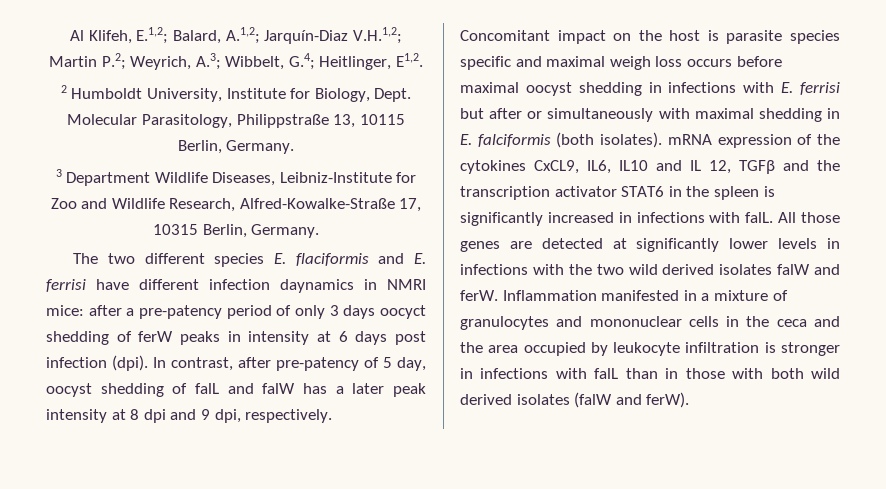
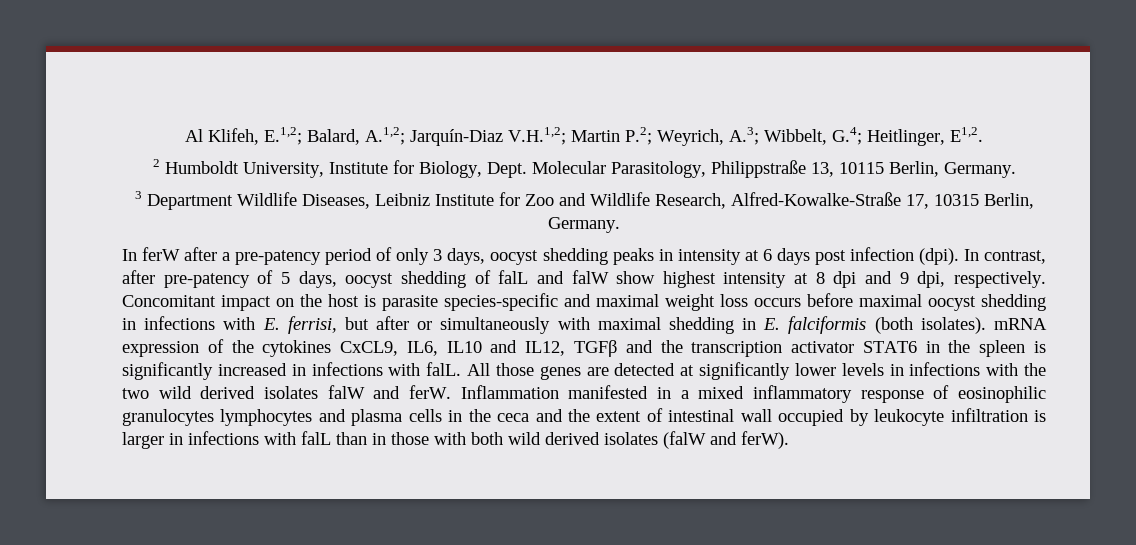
- 3 Department Wildlife Diseases, Leibniz-Institute for Zoo and Wildlife Research, Alfred-Kowalke-Straße 17, 10315 Berlin, Germany.
+ 3 Department Wildlife Diseases, Leibniz Institute for Zoo and Wildlife Research, Alfred-Kowalke-Straße 17, 10315 Berlin, Germany.
- The two different species E. flaciformis and E. ferrisi have different infection daynamics in NMRI mice: after a pre-patency period of only 3 days oocyct shedding of ferW peaks in intensity at 6 days post infection (dpi).
+ In ferW after a pre-patency period of only 3 days, oocyst shedding peaks in intensity at 6 days post infection (dpi).
- In contrast, after pre-patency of 5 day, oocyst shedding of falL and falW has a later peak intensity at 8 dpi and 9 dpi, respectively.
+ In contrast, after pre-patency of 5 days, oocyst shedding of falL and falW show highest intensity at 8 dpi and 9 dpi, respectively.
- Concomitant impact on the host is parasite species specific and maximal weigh loss occurs before maximal oocyst shedding in infections with E. ferrisi but after or simultaneously with maximal shedding in E. falciformis (both isolates). mRNA expression of the cytokines CxCL9, IL6, IL10 and IL 12, TGFβ and the transcription activator STAT6 in the spleen is significantly increased in infections with falL.
+ Concomitant impact on the host is parasite species-specific and maximal weight loss occurs before maximal oocyst shedding in infections with E. ferrisi, but after or simultaneously with maximal shedding in E. falciformis (both isolates). mRNA expression of the cytokines CxCL9, IL6, IL10 and IL12, TGFβ and the transcription activator STAT6 in the spleen is significantly increased in infections with falL.
- Inflammation manifested in a mixture of granulocytes and mononuclear cells in the ceca and the area occupied by leukocyte infiltration is stronger in infections with falL than in those with both wild derived isolates (falW and ferW).
+ Inflammation manifested in a mixed inflammatory response of eosinophilic granulocytes lymphocytes and plasma cells in the ceca and the extent of intestinal wall occupied by leukocyte infiltration is larger in infections with falL than in those with both wild derived isolates (falW and ferW).

